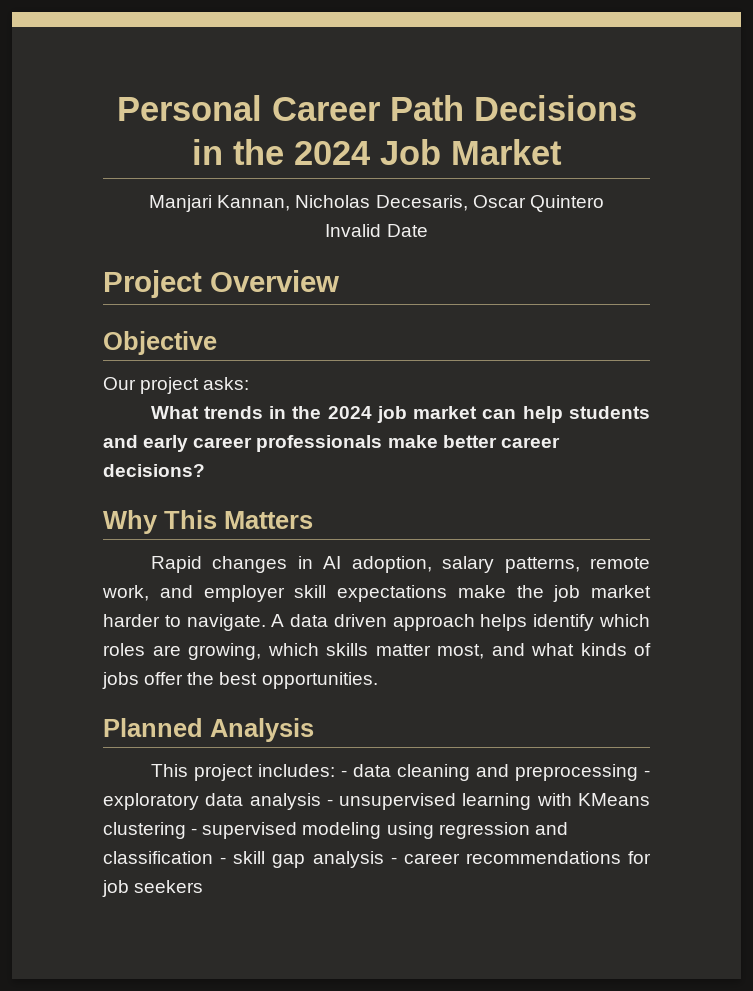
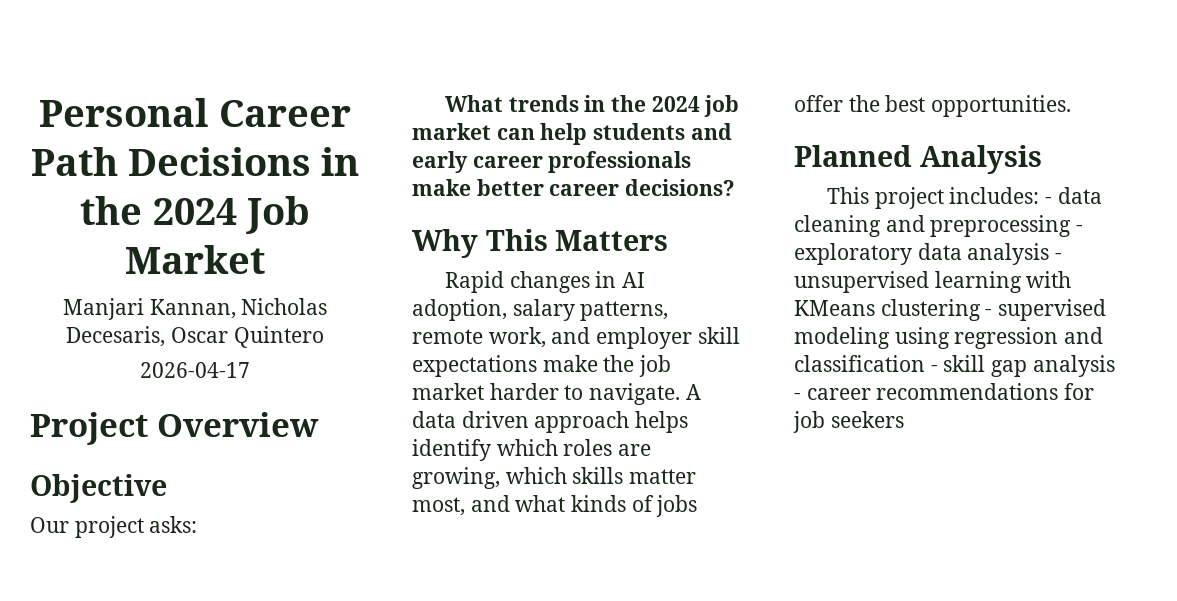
- Invalid Date
+ 2026-04-17

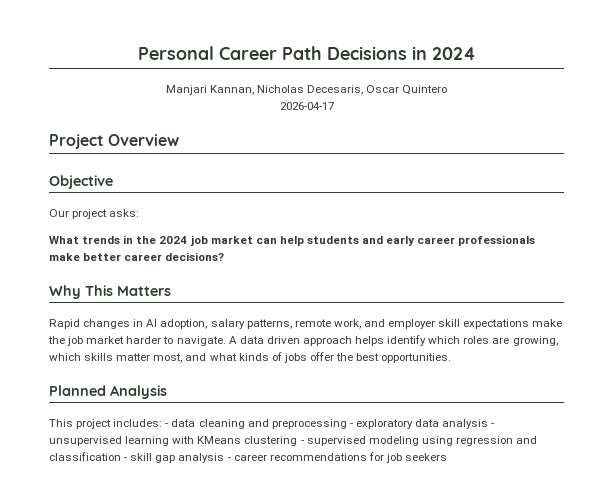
- Personal Career Path Decisions in the 2024 Job Market
+ Personal Career Path Decisions in 2024

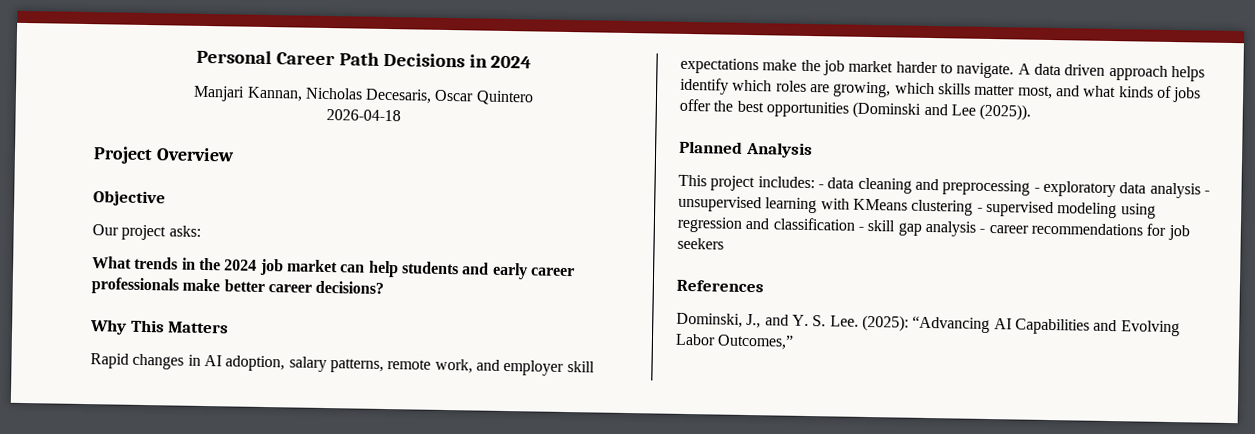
- 2026-04-17
+ 2026-04-18
- A data driven approach helps identify which roles are growing, which skills matter most, and what kinds of jobs offer the best opportunities.
+ A data driven approach helps identify which roles are growing, which skills matter most, and what kinds of jobs offer the best opportunities (Dominski and Lee (2025)).
+ References
+ Dominski, J., and Y. S. Lee. (2025): “Advancing AI Capabilities and Evolving Labor Outcomes,”

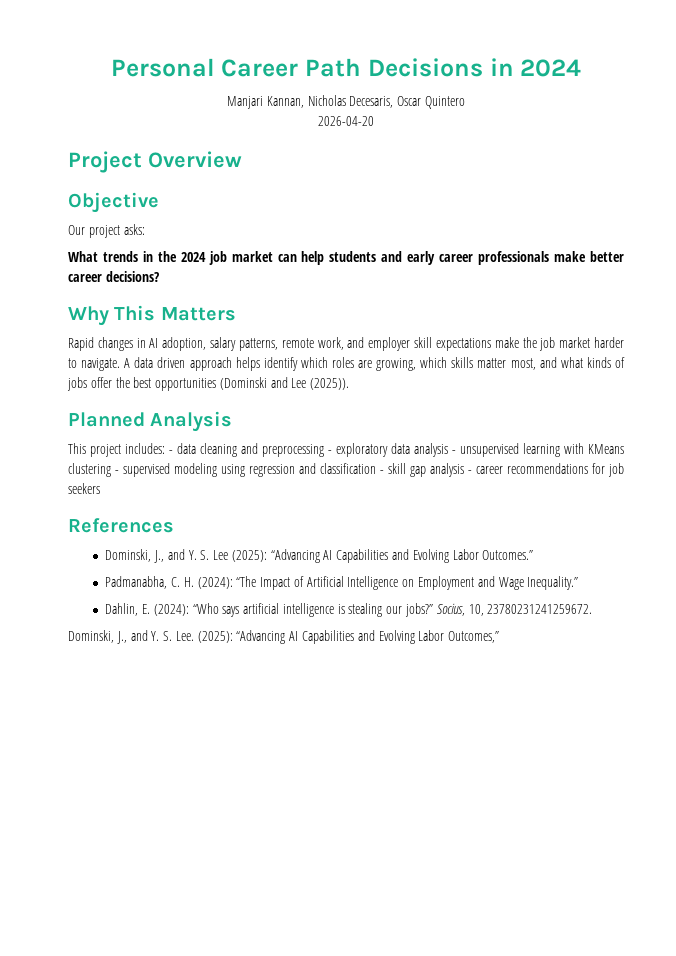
- 2026-04-18
+ 2026-04-20
+ Dominski, J., and Y. S. Lee (2025): “Advancing AI Capabilities and Evolving Labor Outcomes.”
+ Padmanabha, C. H. (2024): “The Impact of Artificial Intelligence on Employment and Wage Inequality.”
+ Dahlin, E. (2024): “Who says artificial intelligence is stealing our jobs?” Socius, 10, 23780231241259672.

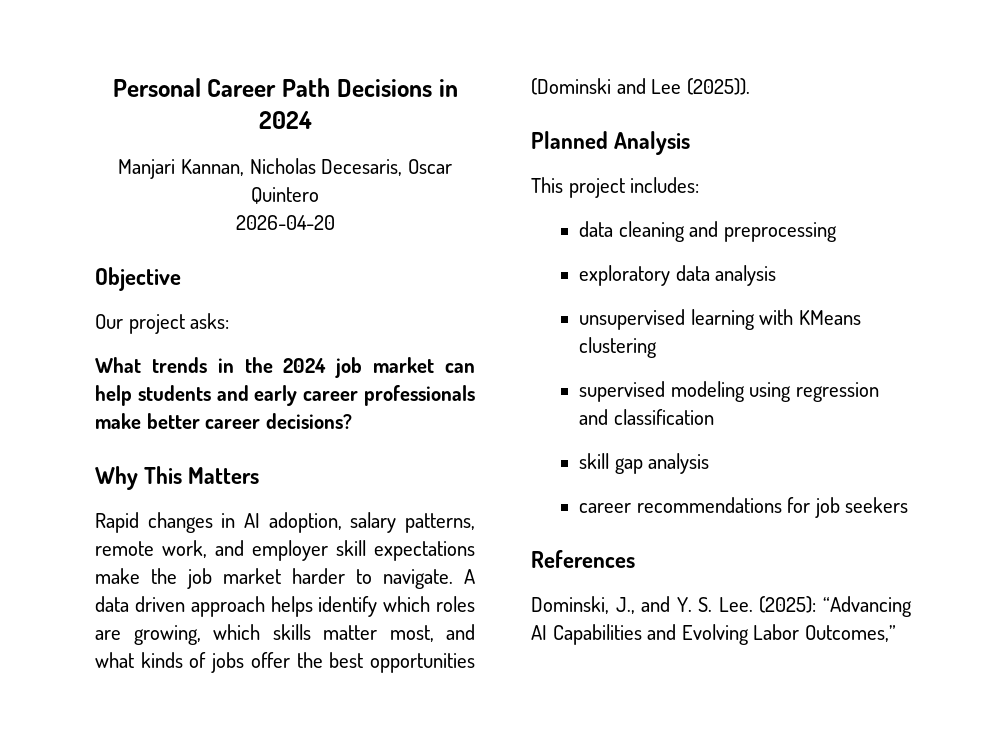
- Project Overview
- This project includes: - data cleaning and preprocessing - exploratory data analysis - unsupervised learning with KMeans clustering - supervised modeling using regression and classification - skill gap analysis - career recommendations for job seekers
+ This project includes:
+ data cleaning and preprocessing
+ exploratory data analysis
+ unsupervised learning with KMeans clustering
+ supervised modeling using regression and classification
+ skill gap analysis
+ career recommendations for job seekers
- Dominski, J., and Y. S. Lee (2025): “Advancing AI Capabilities and Evolving Labor Outcomes.”
- Padmanabha, C. H. (2024): “The Impact of Artificial Intelligence on Employment and Wage Inequality.”
- Dahlin, E. (2024): “Who says artificial intelligence is stealing our jobs?” Socius, 10, 23780231241259672.

